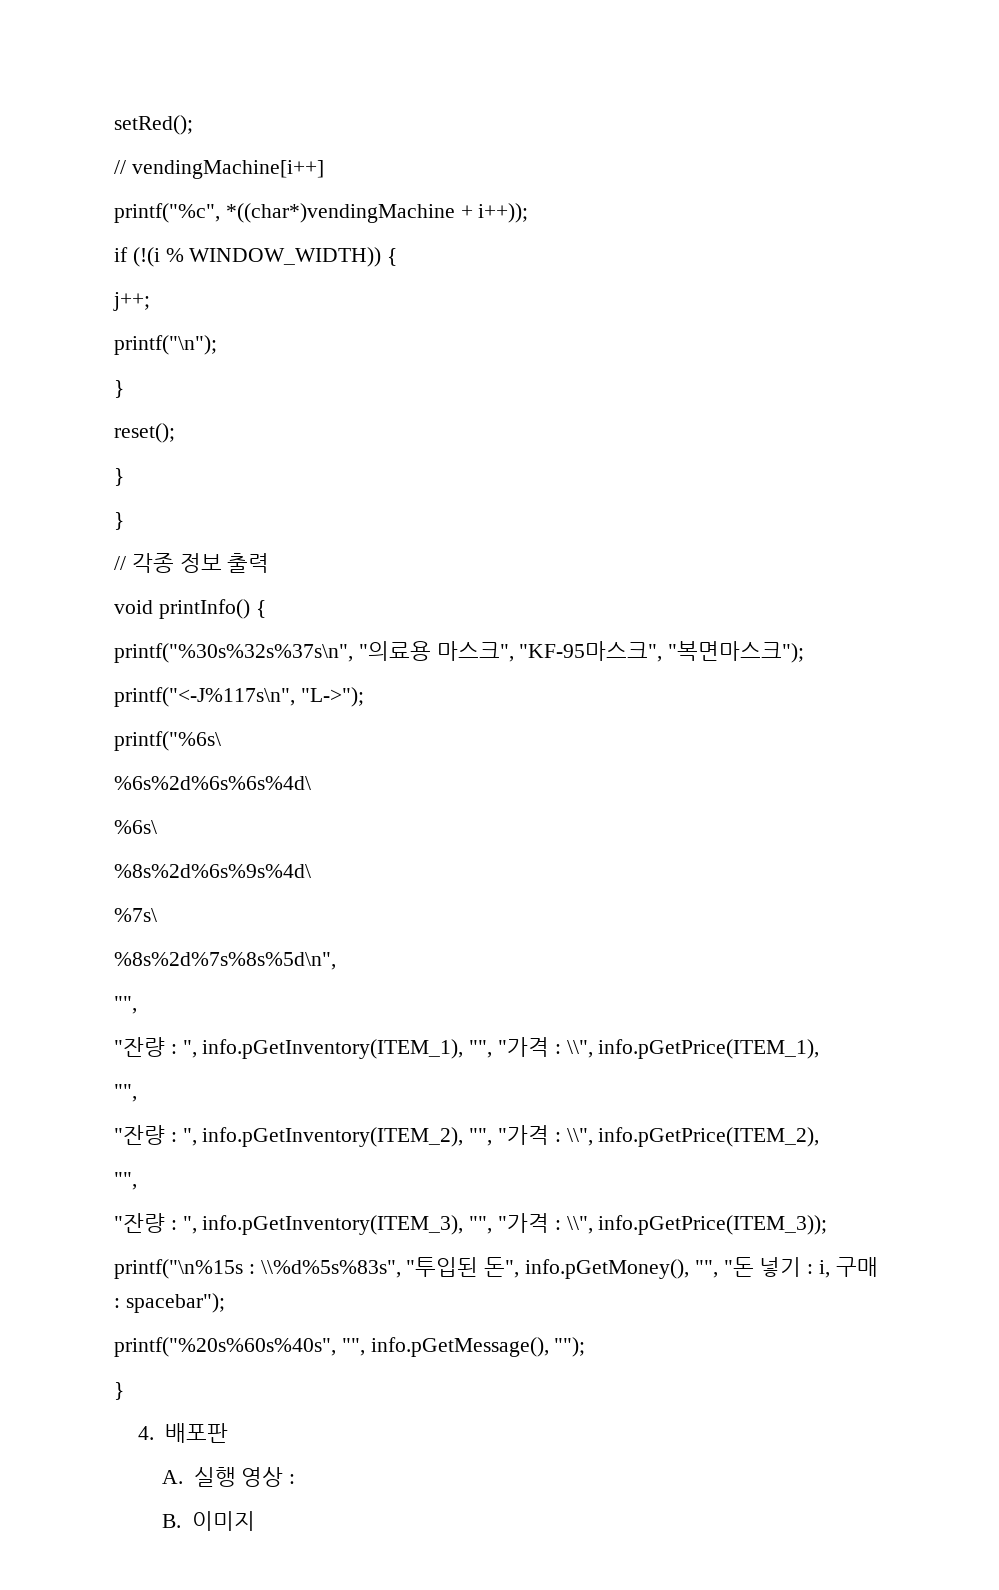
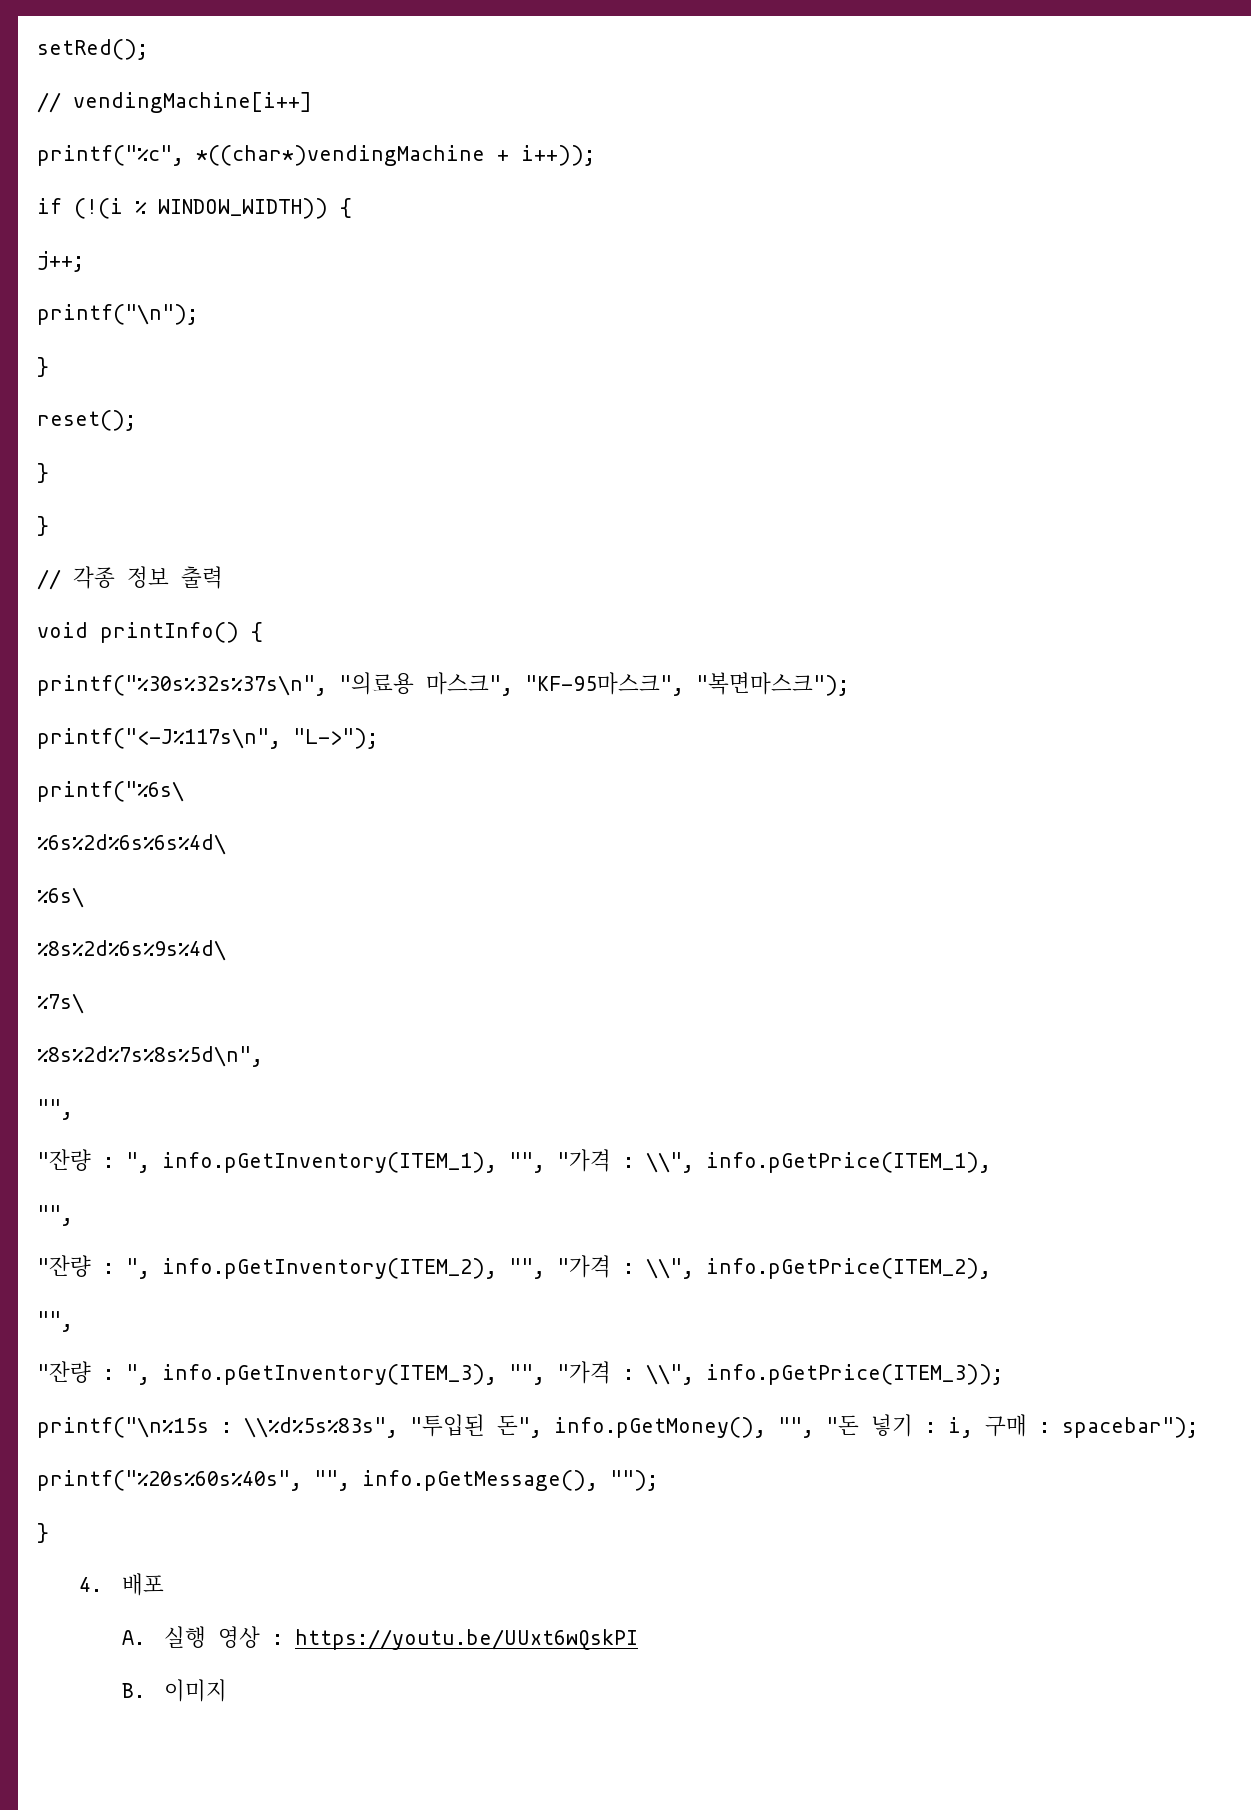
- 4. 배포판
+ 4. 배포
- A. 실행 영상 :
+ A. 실행 영상 : https://youtu.be/UUxt6wQskPI

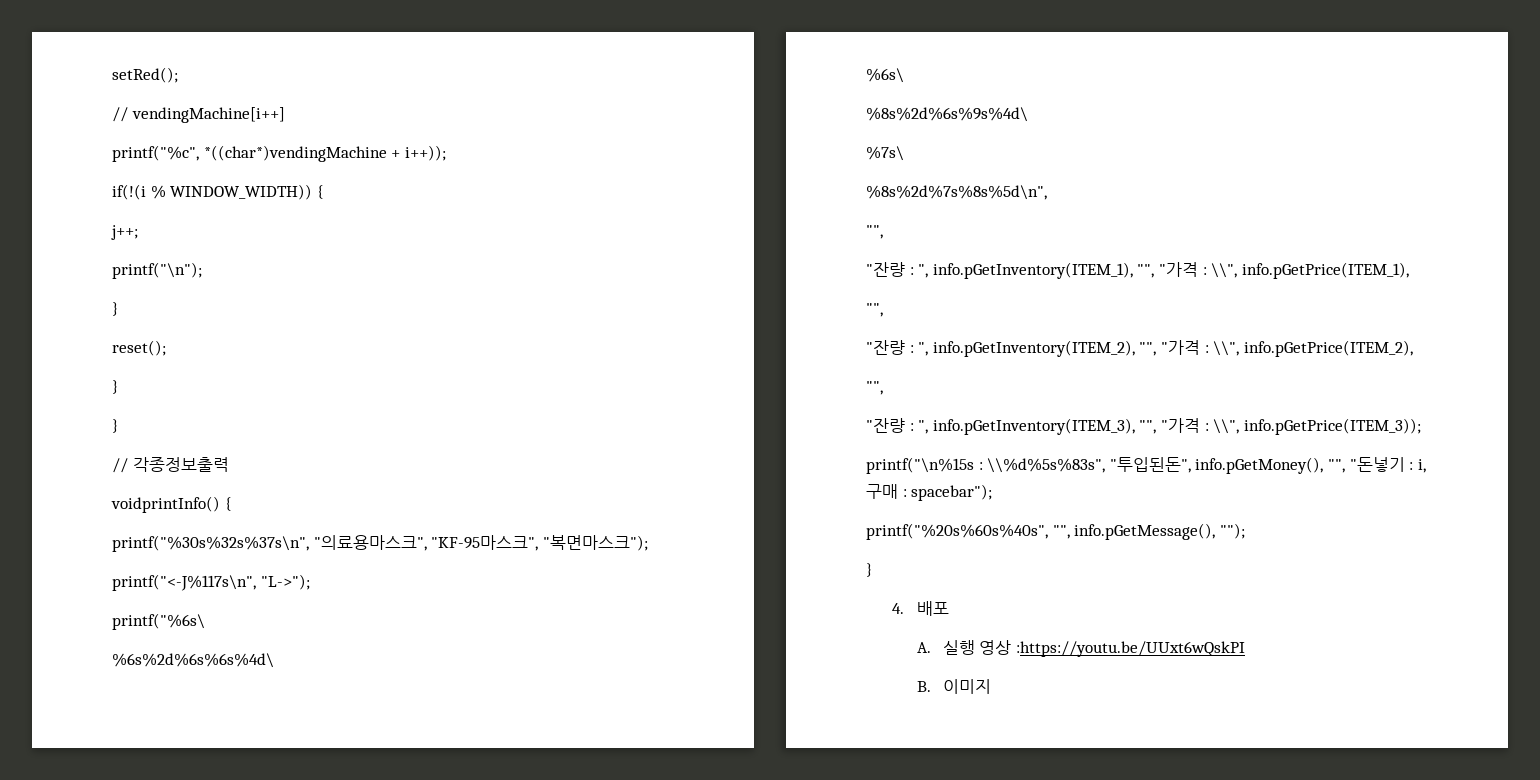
- if (!(i % WINDOW_WIDTH)) {
+ if(!(i % WINDOW_WIDTH)) {
- // 각종 정보 출력
- void printInfo() {
+ // 각종정보출력
+ voidprintInfo() {
- printf("%30s%32s%37s\n", "의료용 마스크", "KF-95마스크", "복면마스크");
+ printf("%30s%32s%37s\n", "의료용마스크", "KF-95마스크", "복면마스크");
- printf("\n%15s : \\%d%5s%83s", "투입된 돈", info.pGetMoney(), "", "돈 넣기 : i, 구매 : spacebar");
+ printf("\n%15s : \\%d%5s%83s", "투입된돈", info.pGetMoney(), "", "돈넣기 : i, 구매 : spacebar");
- A. 실행 영상 : https://youtu.be/UUxt6wQskPI
+ A. 실행 영상 :https://youtu.be/UUxt6wQskPI

